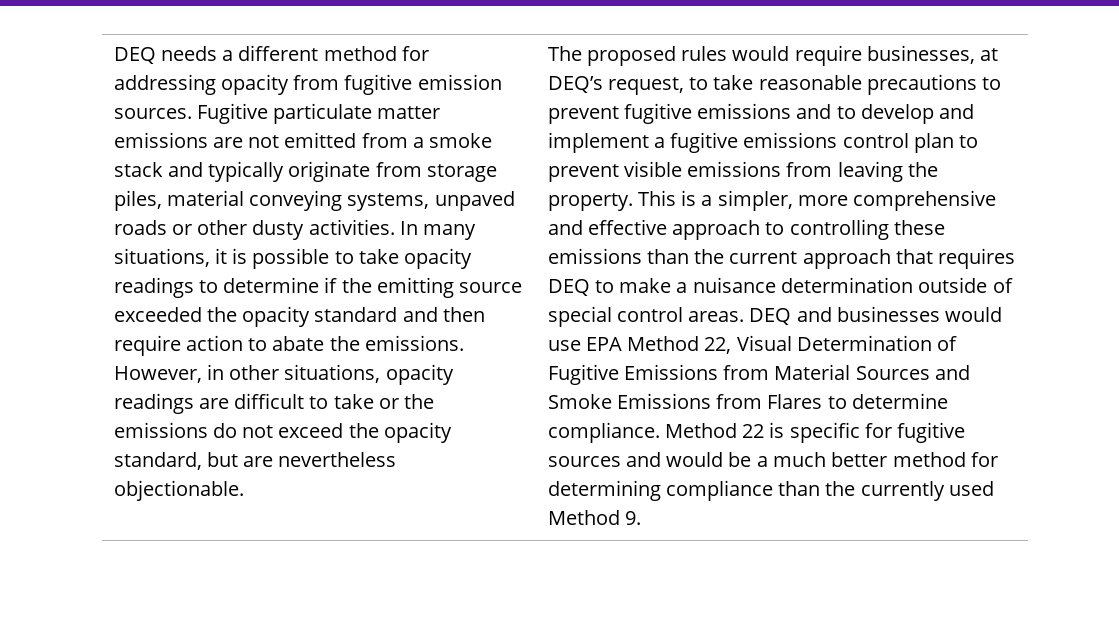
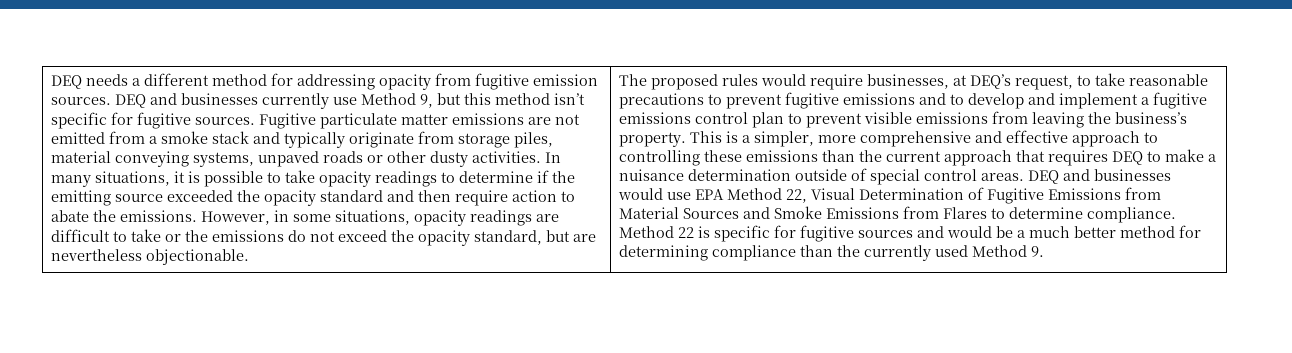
+ DEQ and businesses currently use Method 9, but this method isn’t specific for fugitive sources.
- However, in other situations, opacity readings are difficult to take or the emissions do not exceed the opacity standard, but are nevertheless objectionable.
+ However, in some situations, opacity readings are difficult to take or the emissions do not exceed the opacity standard, but are nevertheless objectionable.
- The proposed rules would require businesses, at DEQ’s request, to take reasonable precautions to prevent fugitive emissions and to develop and implement a fugitive emissions control plan to prevent visible emissions from leaving the property.
+ The proposed rules would require businesses, at DEQ’s request, to take reasonable precautions to prevent fugitive emissions and to develop and implement a fugitive emissions control plan to prevent visible emissions from leaving the business’s property.

